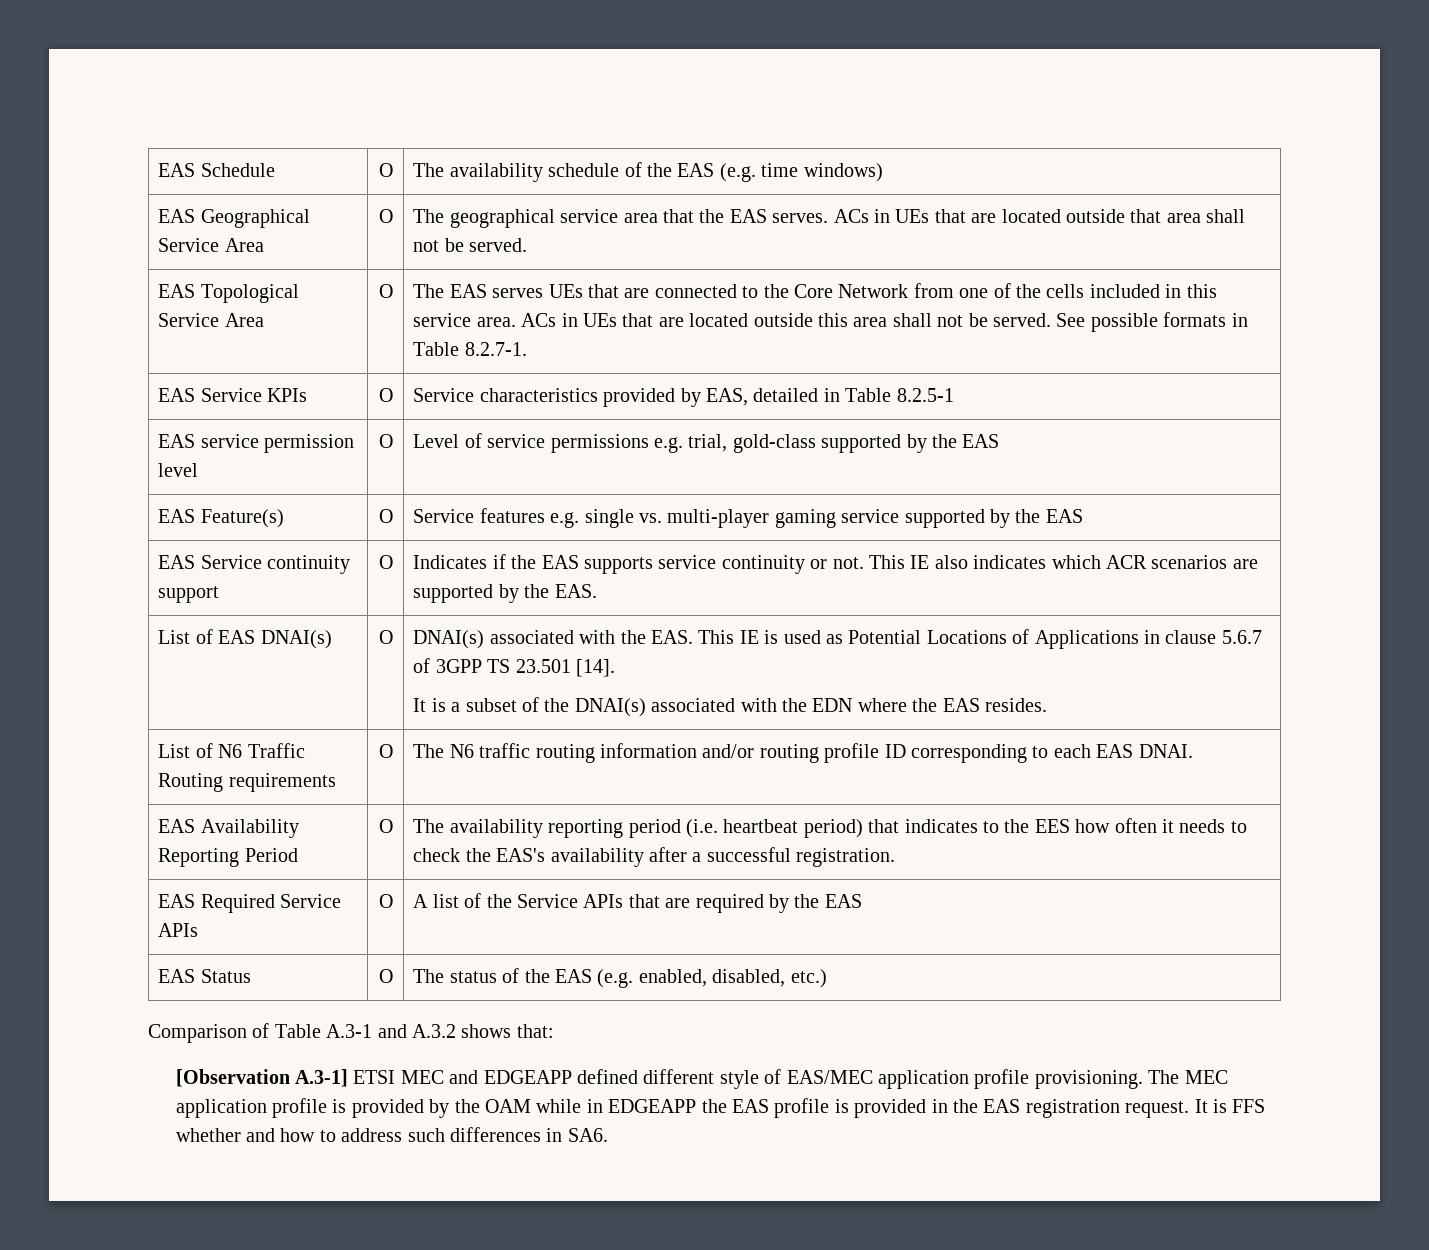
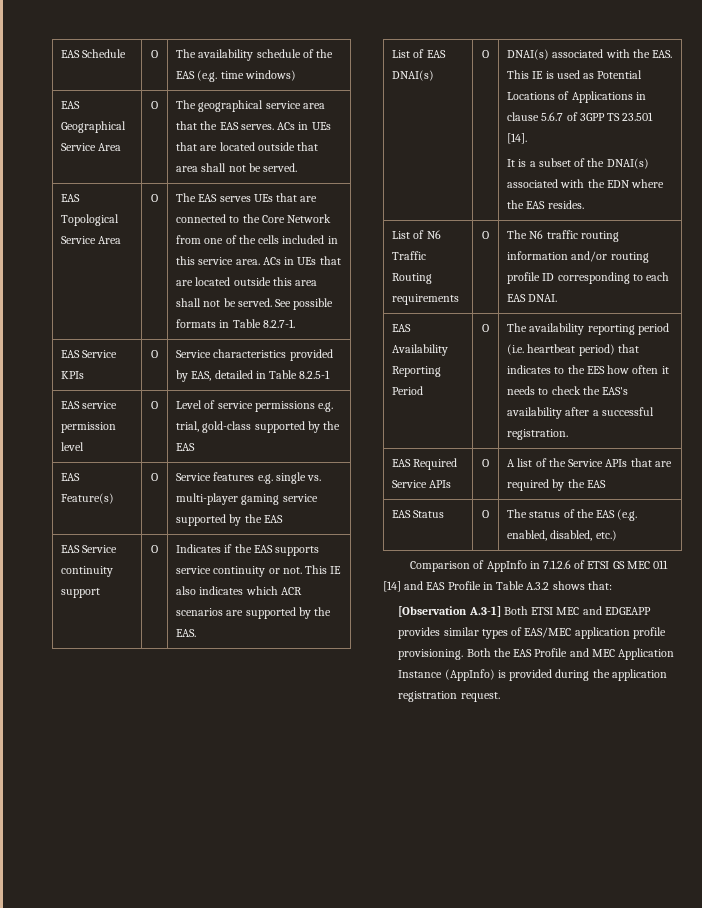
- Comparison of Table A.3-1 and A.3.2 shows that:
+ Comparison of AppInfo in 7.1.2.6 of ETSI GS MEC 011 [14] and EAS Profile in Table A.3.2 shows that:
- [Observation A.3-1] ETSI MEC and EDGEAPP defined different style of EAS/MEC application profile provisioning.
+ [Observation A.3-1] Both ETSI MEC and EDGEAPP provides similar types of EAS/MEC application profile provisioning.
- The MEC application profile is provided by the OAM while in EDGEAPP the EAS profile is provided in the EAS registration request. It is FFS whether and how to address such differences in SA6.
+ Both the EAS Profile and MEC Application Instance (AppInfo) is provided during the application registration request.

